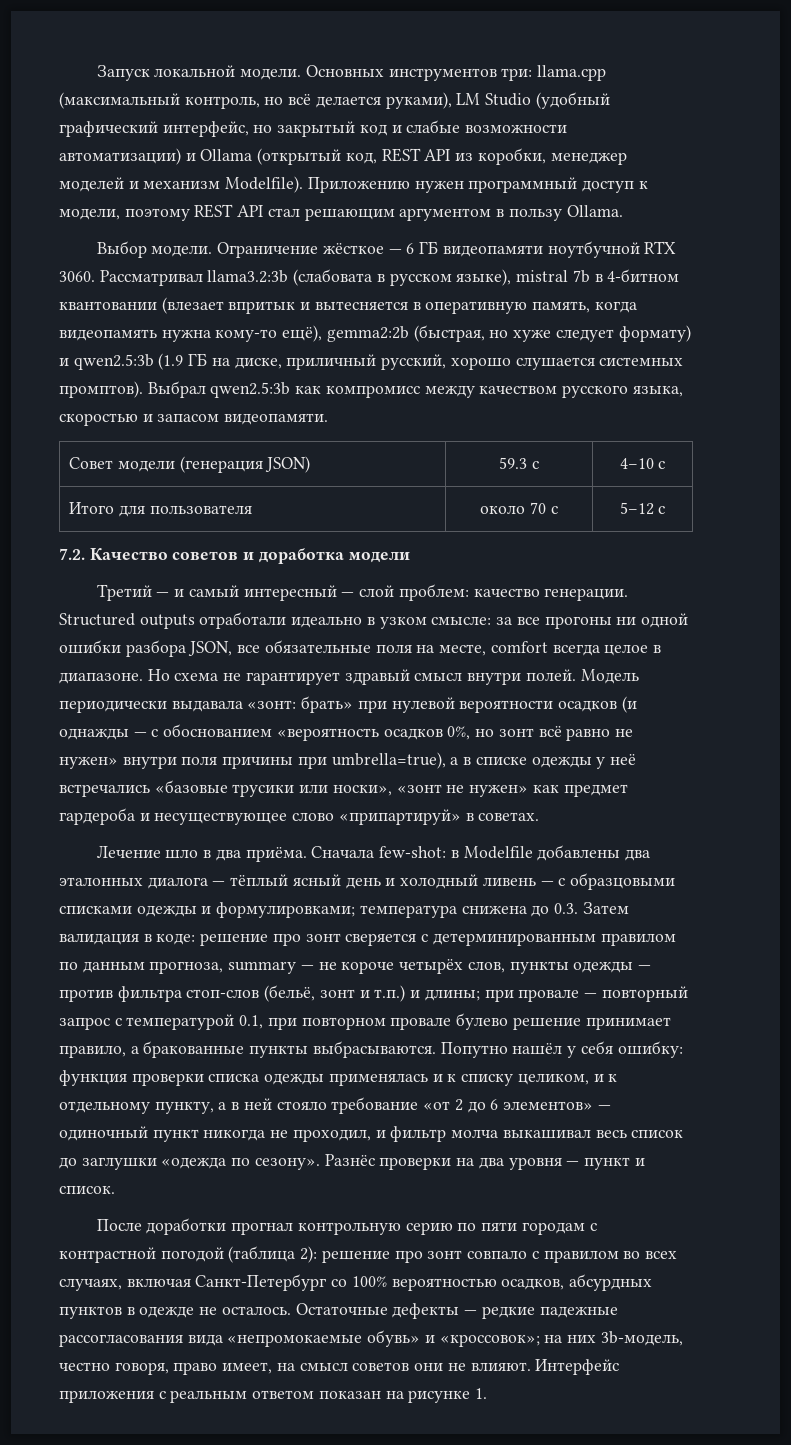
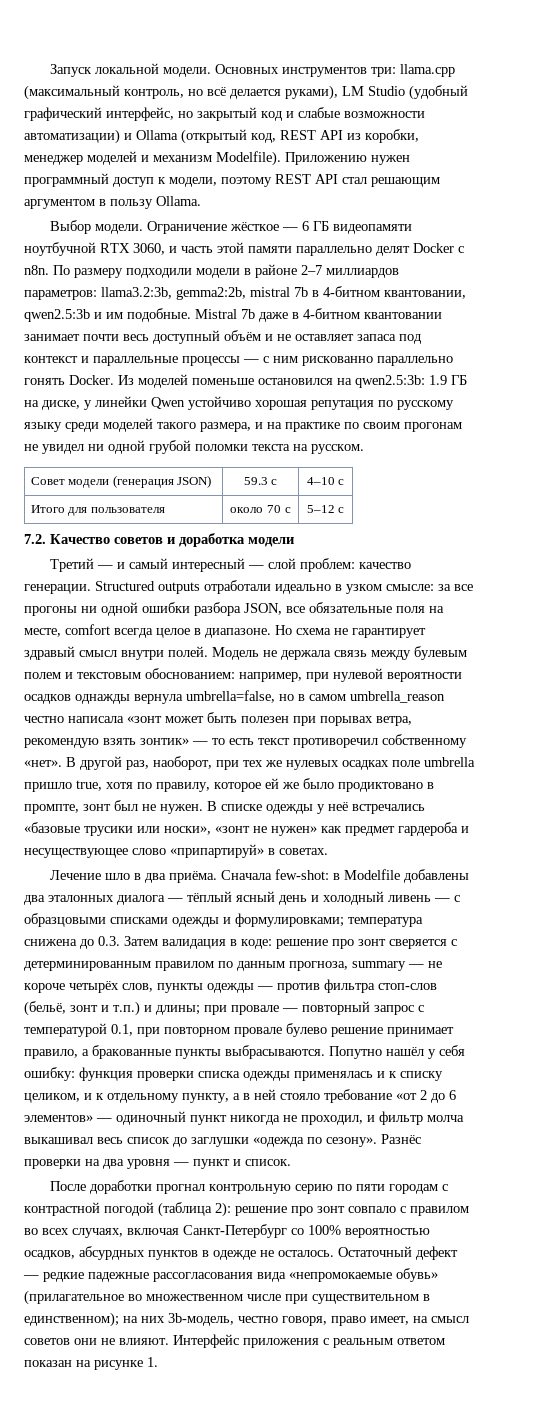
- Ограничение жёсткое — 6 ГБ видеопамяти ноутбучной RTX 3060. Рассматривал llama3.2:3b (слабовата в русском языке), mistral 7b в 4-битном квантовании (влезает впритык и вытесняется в оперативную память, когда видеопамять нужна кому-то ещё), gemma2:2b (быстрая, но хуже следует формату) и qwen2.5:3b (1.9 ГБ на диске, приличный русский, хорошо слушается системных промптов). Выбрал qwen2.5:3b как компромисс между качеством русского языка, скоростью и запасом видеопамяти.
+ Ограничение жёсткое — 6 ГБ видеопамяти ноутбучной RTX 3060, и часть этой памяти параллельно делят Docker с n8n. По размеру подходили модели в районе 2–7 миллиардов параметров: llama3.2:3b, gemma2:2b, mistral 7b в 4-битном квантовании, qwen2.5:3b и им подобные. Mistral 7b даже в 4-битном квантовании занимает почти весь доступный объём и не оставляет запаса под контекст и параллельные процессы — с ним рискованно параллельно гонять Docker. Из моделей поменьше остановился на qwen2.5:3b: 1.9 ГБ на диске, у линейки Qwen устойчиво хорошая репутация по русскому языку среди моделей такого размера, и на практике по своим прогонам не увидел ни одной грубой поломки текста на русском.
- Модель периодически выдавала «зонт: брать» при нулевой вероятности осадков (и однажды — с обоснованием «вероятность осадков 0%, но зонт всё равно не нужен» внутри поля причины при umbrella=true), а в списке одежды у неё встречались «базовые трусики или носки», «зонт не нужен» как предмет гардероба и несуществующее слово «припартируй» в советах.
+ Модель не держала связь между булевым полем и текстовым обоснованием: например, при нулевой вероятности осадков однажды вернула umbrella=false, но в самом umbrella_reason честно написала «зонт может быть полезен при порывах ветра, рекомендую взять зонтик» — то есть текст противоречил собственному «нет». В другой раз, наоборот, при тех же нулевых осадках поле umbrella пришло true, хотя по правилу, которое ей же было продиктовано в промпте, зонт был не нужен. В списке одежды у неё встречались «базовые трусики или носки», «зонт не нужен» как предмет гардероба и несуществующее слово «припартируй» в советах.
- Остаточные дефекты — редкие падежные рассогласования вида «непромокаемые обувь» и «кроссовок»; на них 3b-модель, честно говоря, право имеет, на смысл советов они не влияют.
+ Остаточный дефект — редкие падежные рассогласования вида «непромокаемые обувь» (прилагательное во множественном числе при существительном в единственном); на них 3b-модель, честно говоря, право имеет, на смысл советов они не влияют.

